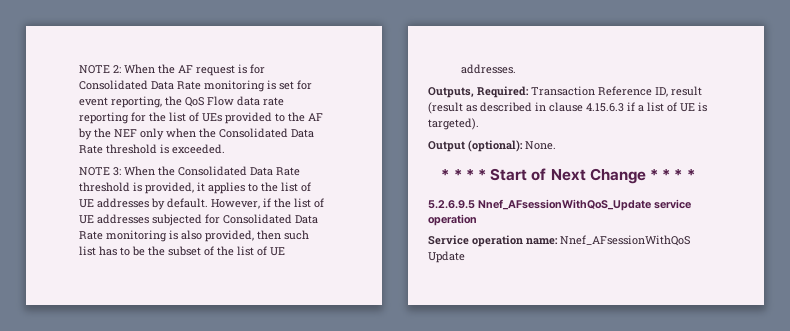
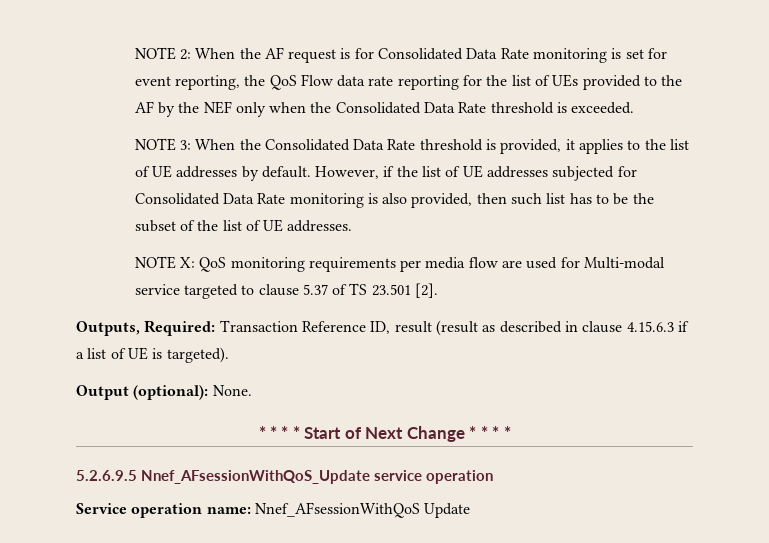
+ NOTE X: QoS monitoring requirements per media flow are used for Multi-modal service targeted to clause 5.37 of TS 23.501 [2].

